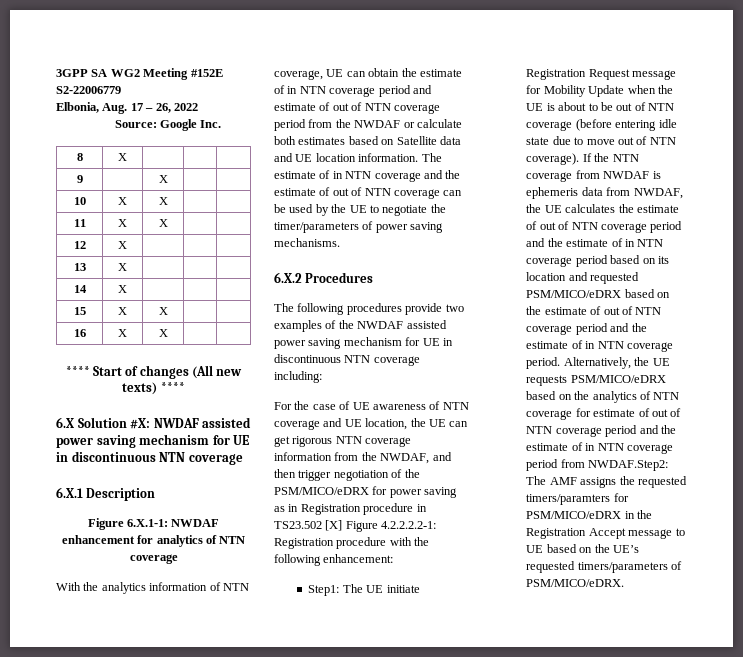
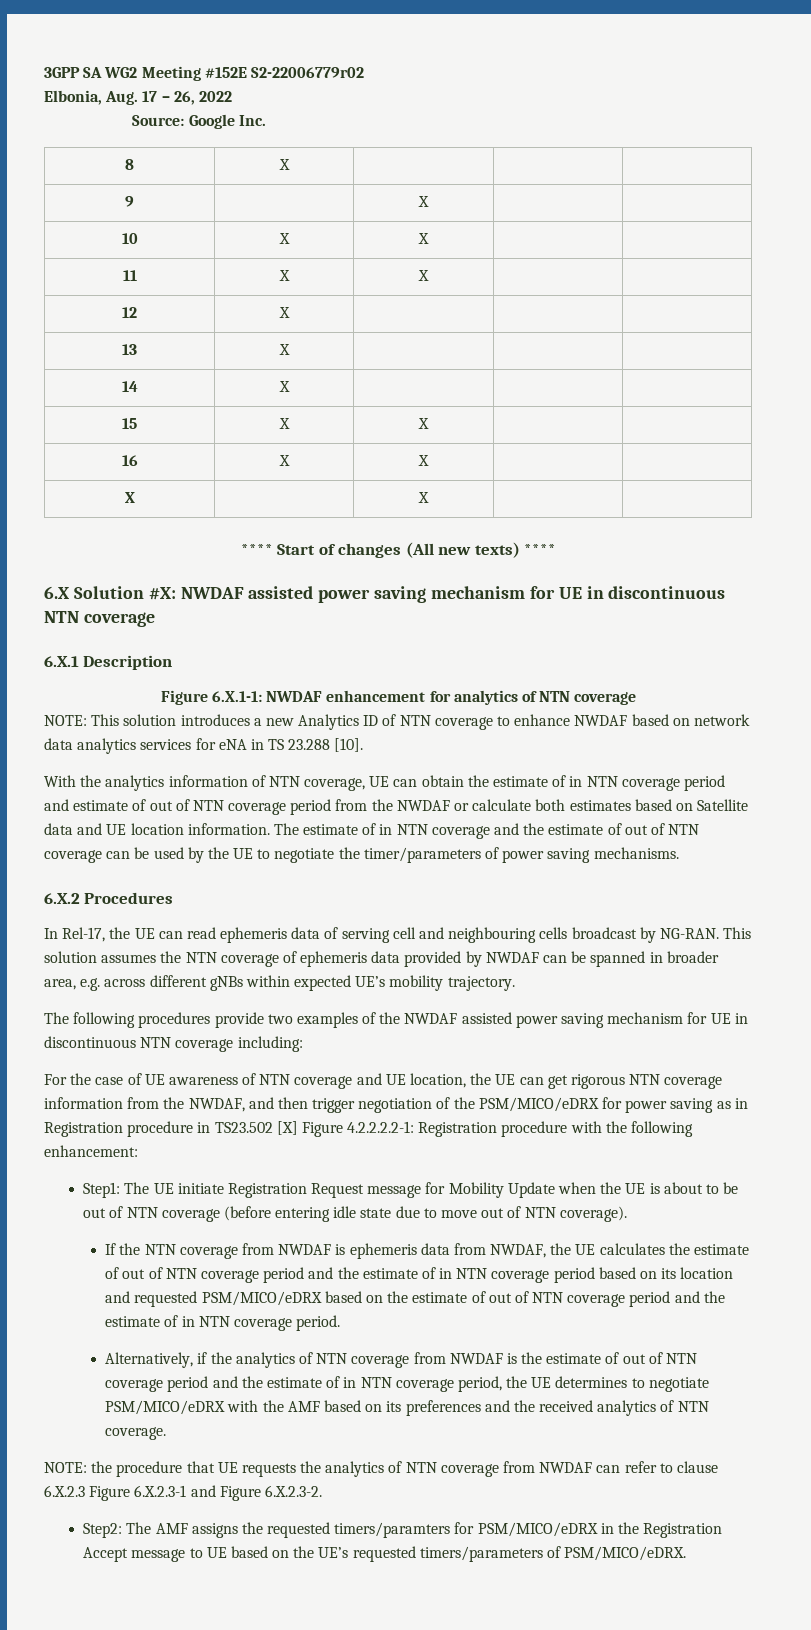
- 3GPP SA WG2 Meeting #152E S2-22006779
+ 3GPP SA WG2 Meeting #152E S2-22006779r02
+ X | | X | |
+ NOTE: This solution introduces a new Analytics ID of NTN coverage to enhance NWDAF based on network data analytics services for eNA in TS 23.288 [10].
+ In Rel-17, the UE can read ephemeris data of serving cell and neighbouring cells broadcast by NG-RAN. This solution assumes the NTN coverage of ephemeris data provided by NWDAF can be spanned in broader area, e.g. across different gNBs within expected UE’s mobility trajectory.
- The UE initiate Registration Request message for Mobility Update when the UE is about to be out of NTN coverage (before entering idle state due to move out of NTN coverage). If the NTN coverage from NWDAF is ephemeris data from NWDAF, the UE calculates the estimate of out of NTN coverage period and the estimate of in NTN coverage period based on its location and requested PSM/MICO/eDRX based on the estimate of out of NTN coverage period and the estimate of in NTN coverage period. Alternatively, the UE requests PSM/MICO/eDRX based on the analytics of NTN coverage for estimate of out of NTN coverage period and the estimate of in NTN coverage period from NWDAF.Step2:
+ The UE initiate Registration Request message for Mobility Update when the UE is about to be out of NTN coverage (before entering idle state due to move out of NTN coverage).
+ If the NTN coverage from NWDAF is ephemeris data from NWDAF, the UE calculates the estimate of out of NTN coverage period and the estimate of in NTN coverage period based on its location and requested PSM/MICO/eDRX based on the estimate of out of NTN coverage period and the estimate of in NTN coverage period.
+ Alternatively, if the analytics of NTN coverage from NWDAF is the estimate of out of NTN coverage period and the estimate of in NTN coverage period, the UE determines to negotiate PSM/MICO/eDRX with the AMF based on its preferences and the received analytics of NTN coverage.
+ NOTE: the procedure that UE requests the analytics of NTN coverage from NWDAF can refer to clause 6.X.2.3 Figure 6.X.2.3-1 and Figure 6.X.2.3-2.
+ Step2:

